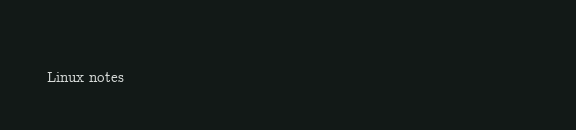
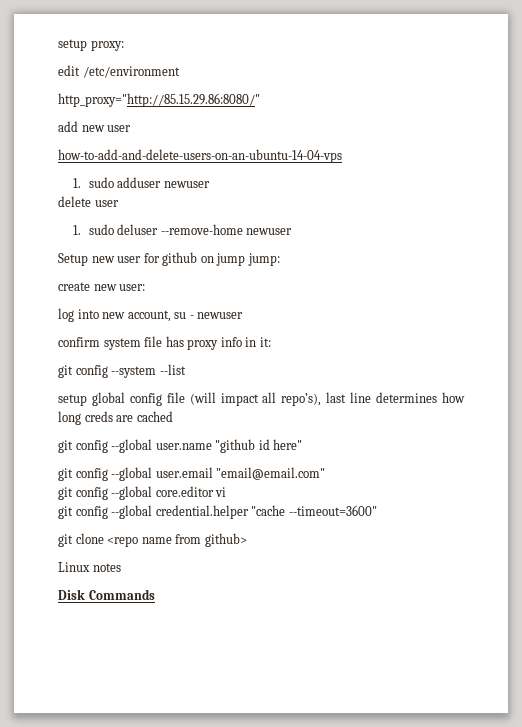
+ setup proxy:
+ edit /etc/environment
+ http_proxy="http://85.15.29.86:8080/"
+ add new user
+ how-to-add-and-delete-users-on-an-ubuntu-14-04-vps
+ 1. sudo adduser newuser
+ delete user
+ 1. sudo deluser --remove-home newuser
+ Setup new user for github on jump jump:
+ create new user:
+ log into new account, su - newuser
+ confirm system file has proxy info in it:
+ git config --system --list
+ setup global config file (will impact all repo’s), last line determines how long creds are cached
+ git config --global user.name "github id here"
+ git config --global user.email "email@email.com"
+ git config --global core.editor vi
+ git config --global credential.helper "cache --timeout=3600"
+ git clone <repo name from github>
+ Disk Commands

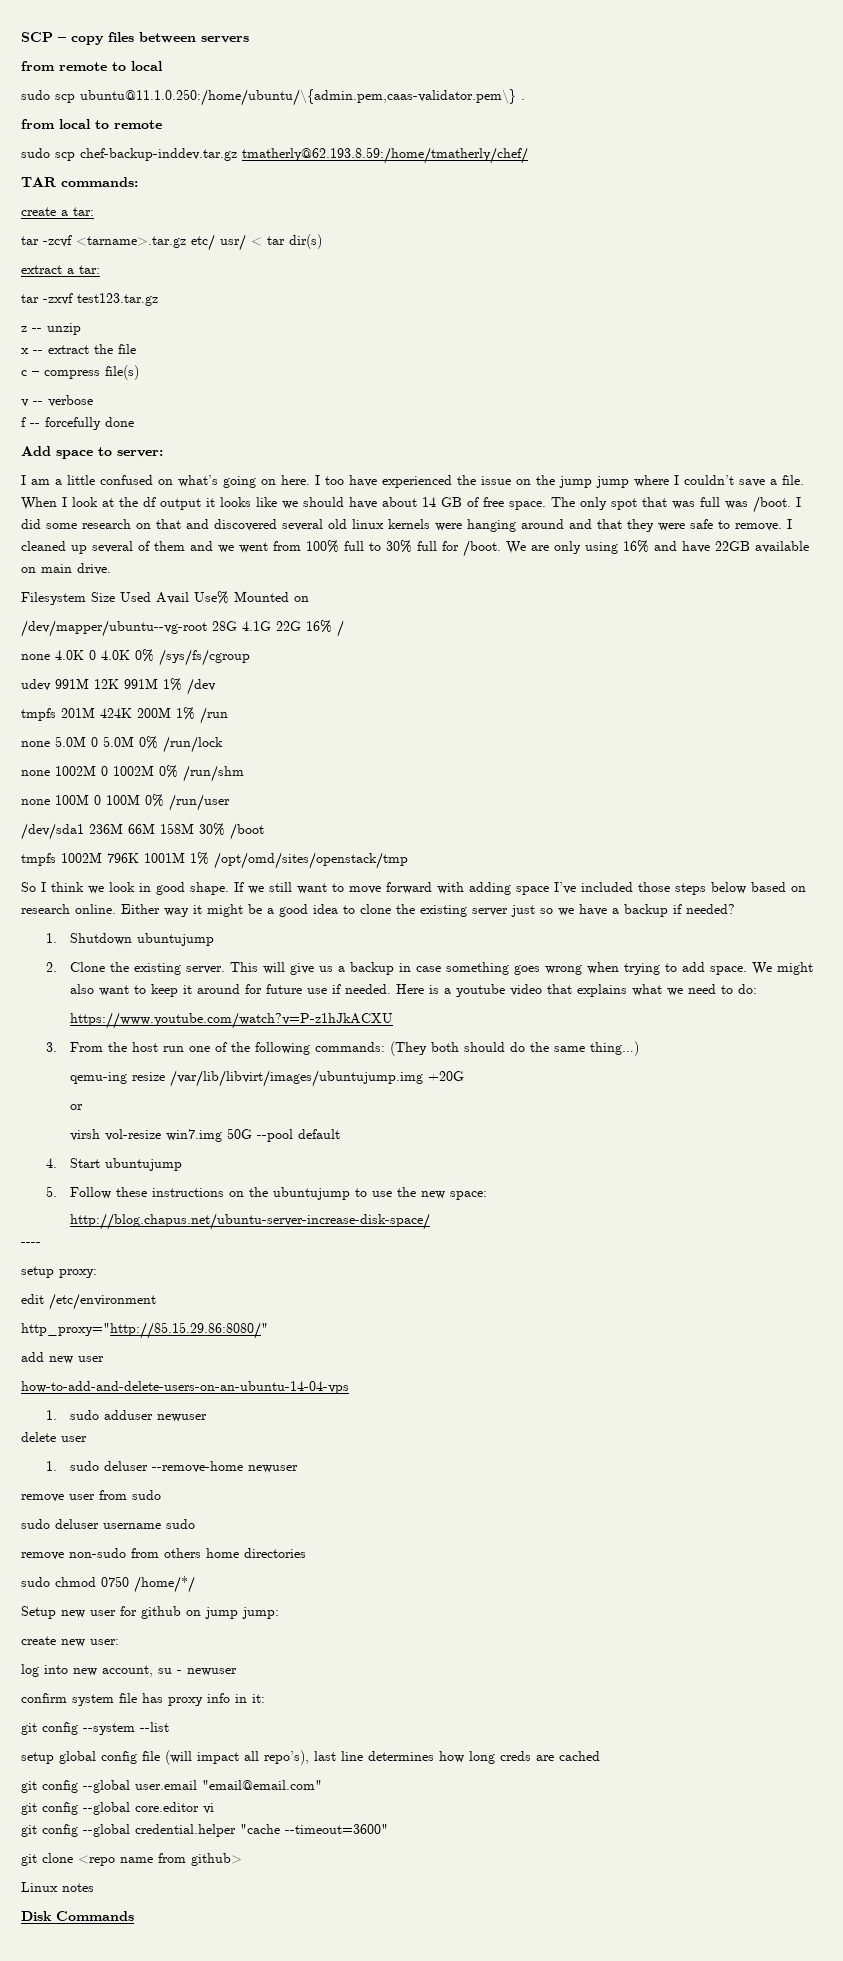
+ SCP – copy files between servers
+ from remote to local
+ sudo scp ubuntu@11.1.0.250:/home/ubuntu/\{admin.pem,caas-validator.pem\} .
+ from local to remote
+ sudo scp chef-backup-inddev.tar.gz tmatherly@62.193.8.59:/home/tmatherly/chef/
+ TAR commands:
+ create a tar:
+ tar -zcvf <tarname>.tar.gz etc/ usr/ < tar dir(s)
+ extract a tar:
+ tar -zxvf test123.tar.gz
+ z -- unzip
+ x -- extract the file
+ c – compress file(s)
+ v -- verbose
+ f -- forcefully done
+ Add space to server:
+ I am a little confused on what’s going on here. I too have experienced the issue on the jump jump where I couldn’t save a file. When I look at the df output it looks like we should have about 14 GB of free space. The only spot that was full was /boot. I did some research on that and discovered several old linux kernels were hanging around and that they were safe to remove. I cleaned up several of them and we went from 100% full to 30% full for /boot. We are only using 16% and have 22GB available on main drive.
+ Filesystem Size Used Avail Use% Mounted on
+ /dev/mapper/ubuntu--vg-root 28G 4.1G 22G 16% /
+ none 4.0K 0 4.0K 0% /sys/fs/cgroup
+ udev 991M 12K 991M 1% /dev
+ tmpfs 201M 424K 200M 1% /run
+ none 5.0M 0 5.0M 0% /run/lock
+ none 1002M 0 1002M 0% /run/shm
+ none 100M 0 100M 0% /run/user
+ /dev/sda1 236M 66M 158M 30% /boot
+ tmpfs 1002M 796K 1001M 1% /opt/omd/sites/openstack/tmp
+ So I think we look in good shape. If we still want to move forward with adding space I’ve included those steps below based on research online. Either way it might be a good idea to clone the existing server just so we have a backup if needed?
+ 1. Shutdown ubuntujump
+ 2. Clone the existing server. This will give us a backup in case something goes wrong when trying to add space. We might also want to keep it around for future use if needed. Here is a youtube video that explains what we need to do:
+ https://www.youtube.com/watch?v=P-z1hJkACXU
+ 3. From the host run one of the following commands: (They both should do the same thing…)
+ qemu-ing resize /var/lib/libvirt/images/ubuntujump.img +20G
+ or
+ virsh vol-resize win7.img 50G --pool default
+ 4. Start ubuntujump
+ 5. Follow these instructions on the ubuntujump to use the new space:
+ http://blog.chapus.net/ubuntu-server-increase-disk-space/
+ ----
+ remove user from sudo
+ sudo deluser username sudo
+ remove non-sudo from others home directories
+ sudo chmod 0750 /home/*/
- git config --global user.name "github id here"

